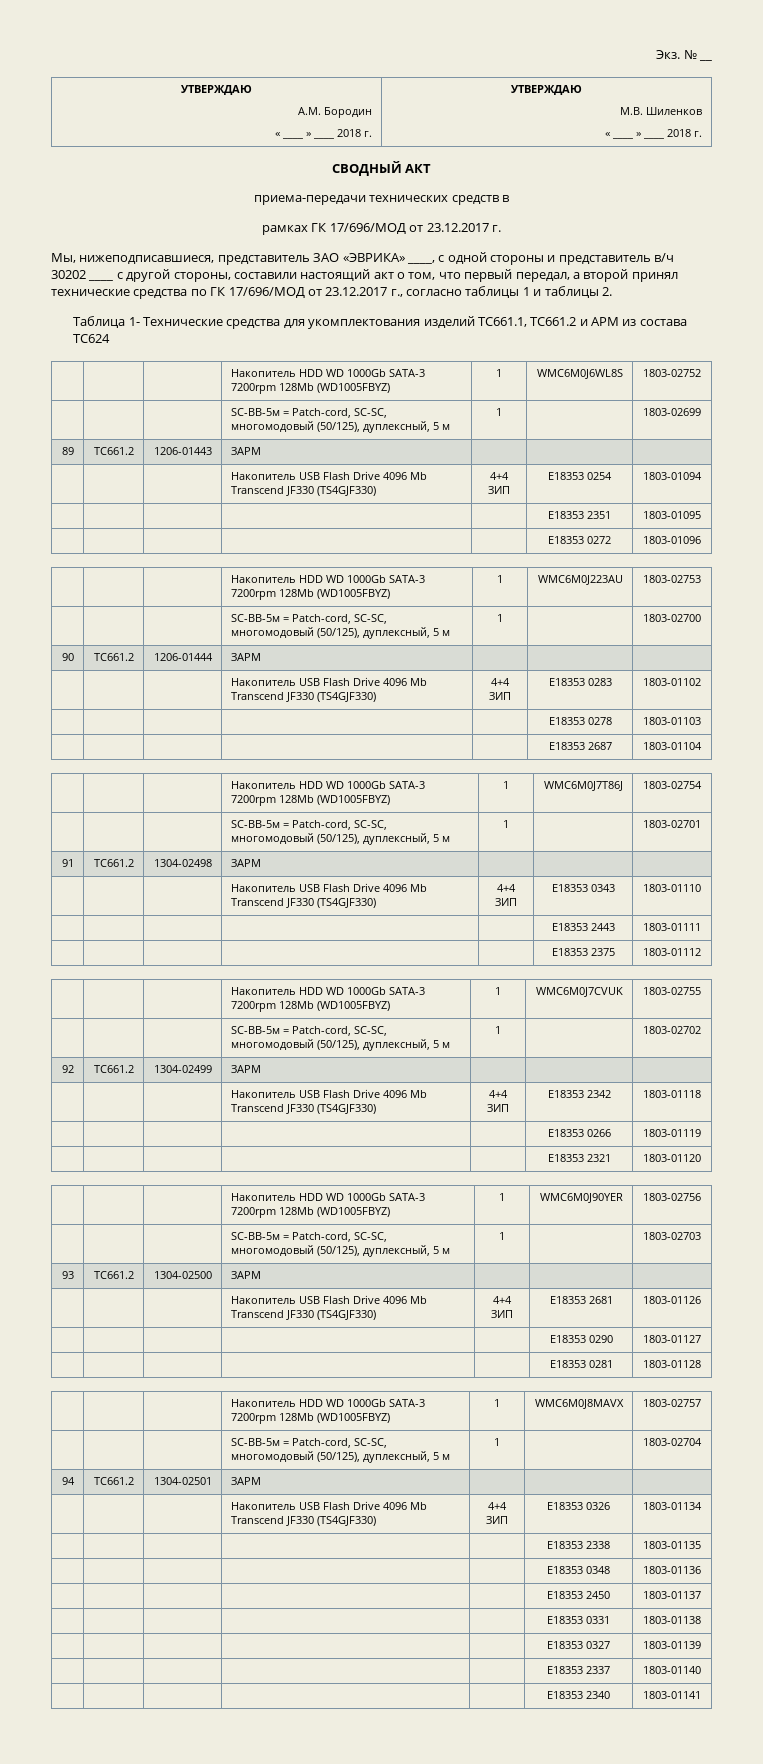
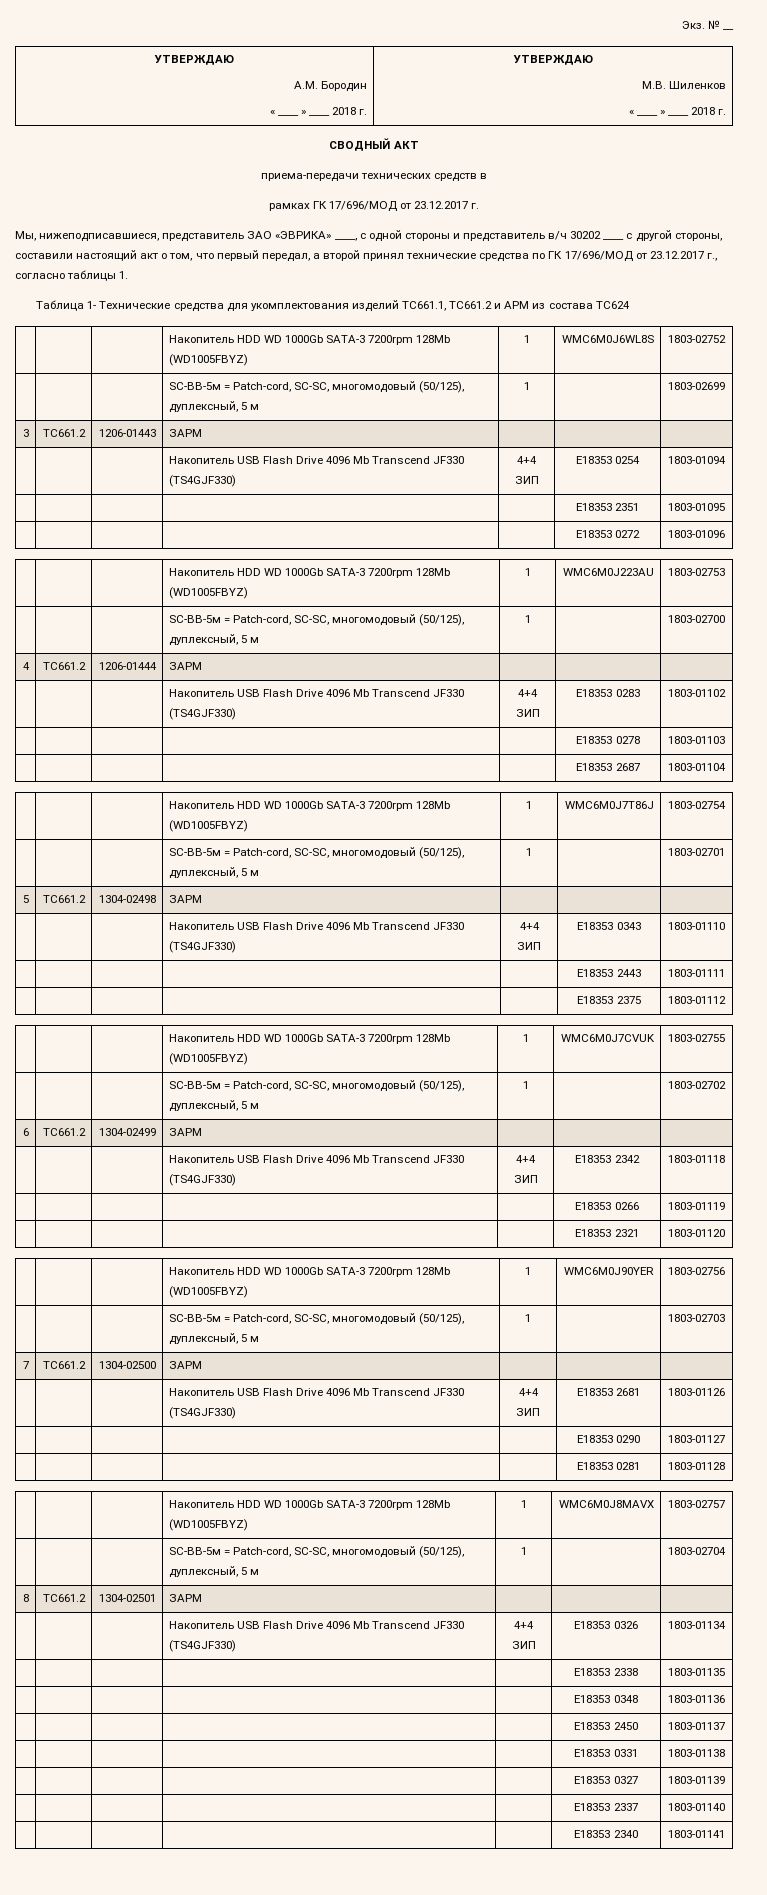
- Мы, нижеподписавшиеся, представитель ЗАО «ЭВРИКА» ____, с одной стороны и представитель в/ч 30202 ____ с другой стороны, составили настоящий акт о том, что первый передал, а второй принял технические средства по ГК 17/696/МОД от 23.12.2017 г., согласно таблицы 1 и таблицы 2.
+ Мы, нижеподписавшиеся, представитель ЗАО «ЭВРИКА» ____, с одной стороны и представитель в/ч 30202 ____ с другой стороны, составили настоящий акт о том, что первый передал, а второй принял технические средства по ГК 17/696/МОД от 23.12.2017 г., согласно таблицы 1.
- 89 | ТС661.2 | 1206-01443 | ЗАРМ | | |
+ 3 | ТС661.2 | 1206-01443 | ЗАРМ | | |
- 90 | ТС661.2 | 1206-01444 | ЗАРМ | | |
+ 4 | ТС661.2 | 1206-01444 | ЗАРМ | | |
- 91 | ТС661.2 | 1304-02498 | ЗАРМ | | |
+ 5 | ТС661.2 | 1304-02498 | ЗАРМ | | |
- 92 | ТС661.2 | 1304-02499 | ЗАРМ | | |
+ 6 | ТС661.2 | 1304-02499 | ЗАРМ | | |
- 93 | ТС661.2 | 1304-02500 | ЗАРМ | | |
+ 7 | ТС661.2 | 1304-02500 | ЗАРМ | | |
- 94 | ТС661.2 | 1304-02501 | ЗАРМ | | |
+ 8 | ТС661.2 | 1304-02501 | ЗАРМ | | |

